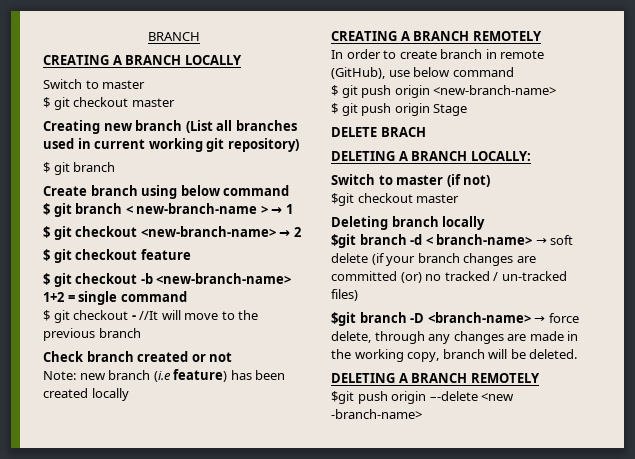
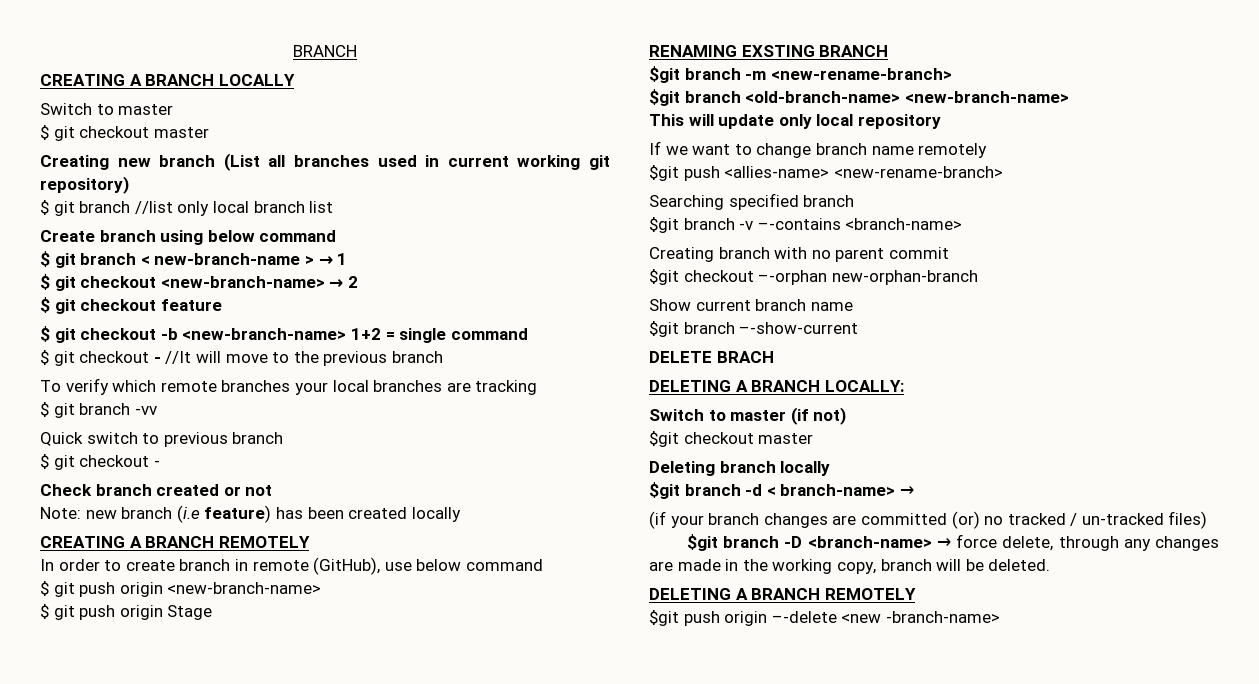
  Creating new branch (List all branches used in current working git repository)
- $ git branch
+ $ git branch //list only local branch list
+ To verify which remote branches your local branches are tracking
+ $ git branch -vv
+ Quick switch to previous branch
+ $ git checkout -
+ RENAMING EXSTING BRANCH
+ $git branch -m <new-rename-branch>
+ $git branch <old-branch-name> <new-branch-name>
+ This will update only local repository
+ If we want to change branch name remotely
+ $git push <allies-name> <new-rename-branch>
+ Searching specified branch
+ $git branch -v –-contains <branch-name>
+ Creating branch with no parent commit
+ $git checkout –-orphan new-orphan-branch
+ Show current branch name
+ $git branch –-show-current
- $git branch -d < branch-name> → soft delete (if your branch changes are committed (or) no tracked / un-tracked files)
+ $git branch -d < branch-name> →
+ (if your branch changes are committed (or) no tracked / un-tracked files)

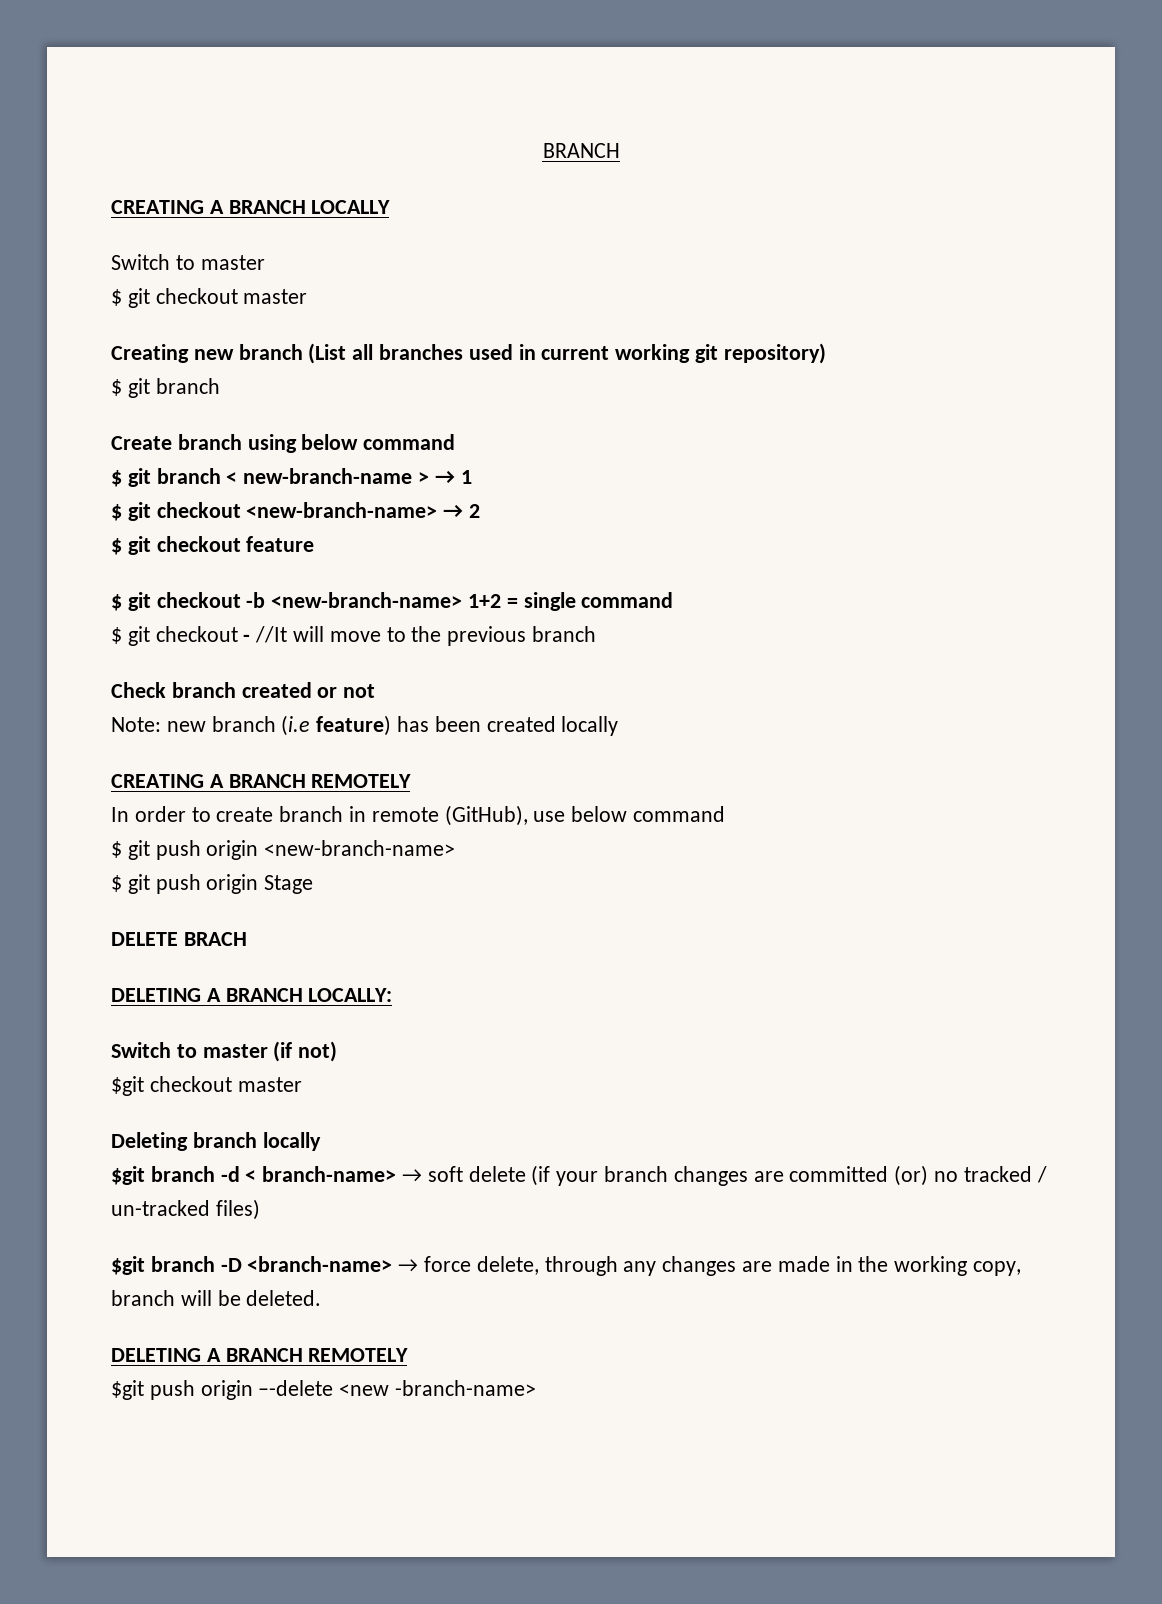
  Creating new branch (List all branches used in current working git repository)
- $ git branch //list only local branch list
+ $ git branch
- To verify which remote branches your local branches are tracking
- $ git branch -vv
- Quick switch to previous branch
- $ git checkout -
- RENAMING EXSTING BRANCH
- $git branch -m <new-rename-branch>
- $git branch <old-branch-name> <new-branch-name>
- This will update only local repository
- If we want to change branch name remotely
- $git push <allies-name> <new-rename-branch>
- Searching specified branch
- $git branch -v –-contains <branch-name>
- Creating branch with no parent commit
- $git checkout –-orphan new-orphan-branch
- Show current branch name
- $git branch –-show-current
- $git branch -d < branch-name> →
- (if your branch changes are committed (or) no tracked / un-tracked files)
+ $git branch -d < branch-name> → soft delete (if your branch changes are committed (or) no tracked / un-tracked files)

